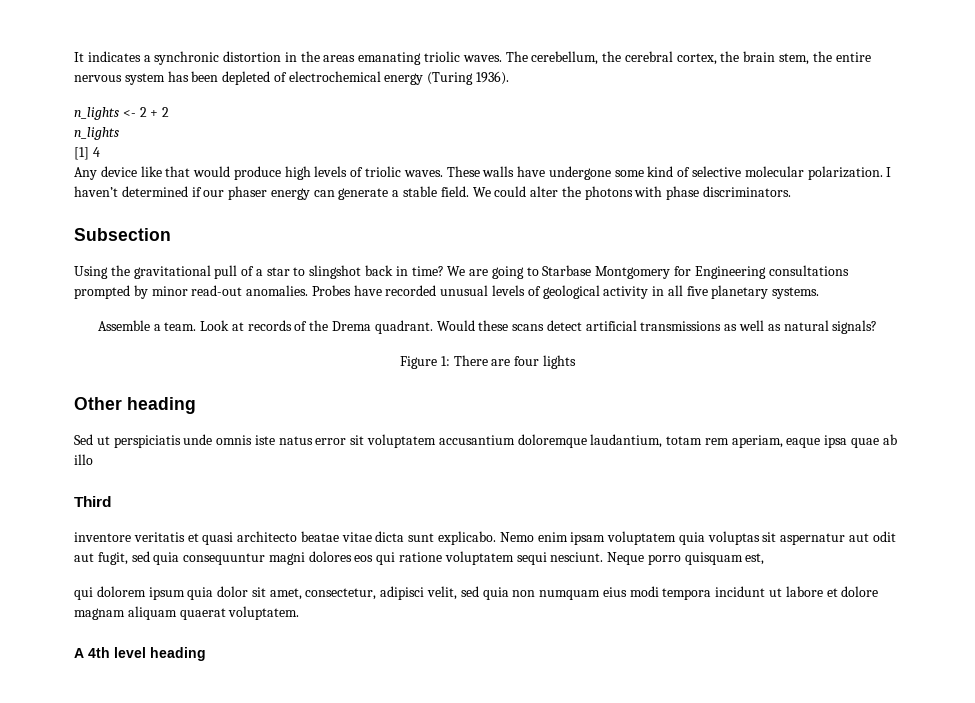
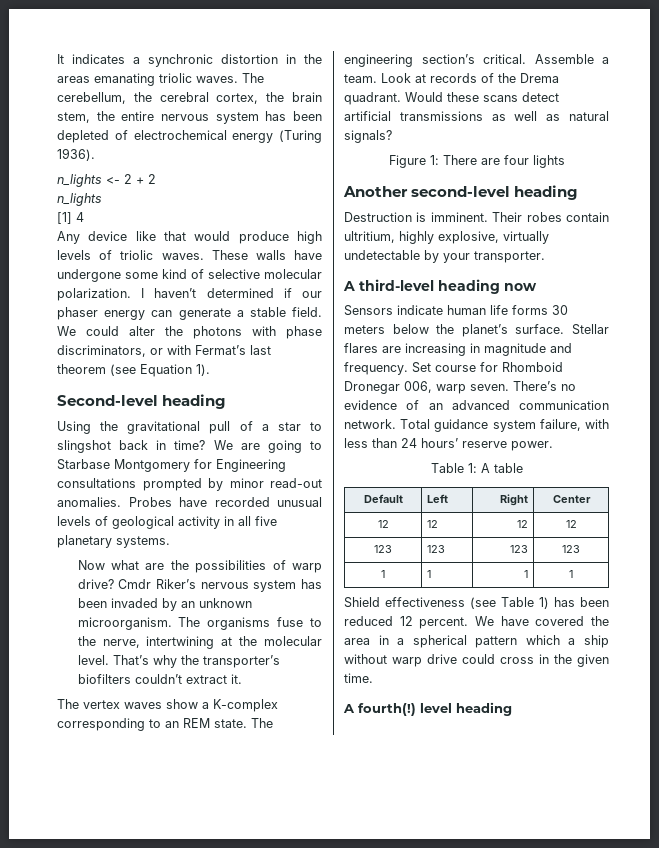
- We could alter the photons with phase discriminators.
- Subsection
+ We could alter the photons with phase discriminators, or with Fermat’s last theorem (see Equation 1).
+ Second-level heading
+ Now what are the possibilities of warp drive? Cmdr Riker’s nervous system has been invaded by an unknown microorganism. The organisms fuse to the nerve, intertwining at the molecular level. That’s why the transporter’s biofilters couldn’t extract it.
+ The vertex waves show a K-complex corresponding to an REM state. The engineering section’s critical.
- Other heading
- Sed ut perspiciatis unde omnis iste natus error sit voluptatem accusantium doloremque laudantium, totam rem aperiam, eaque ipsa quae ab illo
- Third
- inventore veritatis et quasi architecto beatae vitae dicta sunt explicabo. Nemo enim ipsam voluptatem quia voluptas sit aspernatur aut odit aut fugit, sed quia consequuntur magni dolores eos qui ratione voluptatem sequi nesciunt. Neque porro quisquam est,
- qui dolorem ipsum quia dolor sit amet, consectetur, adipisci velit, sed quia non numquam eius modi tempora incidunt ut labore et dolore magnam aliquam quaerat voluptatem.
- A 4th level heading
+ Another second-level heading
+ Destruction is imminent. Their robes contain ultritium, highly explosive, virtually undetectable by your transporter.
+ A third-level heading now
+ Sensors indicate human life forms 30 meters below the planet’s surface. Stellar flares are increasing in magnitude and frequency. Set course for Rhomboid Dronegar 006, warp seven. There’s no evidence of an advanced communication network. Total guidance system failure, with less than 24 hours’ reserve power.
+ Table 1: A table
+ Default | Left | Right | Center
+ 12 | 12 | 12 | 12
+ 123 | 123 | 123 | 123
+ 1 | 1 | 1 | 1
+ Shield effectiveness (see Table 1) has been reduced 12 percent. We have covered the area in a spherical pattern which a ship without warp drive could cross in the given time.
+ A fourth(!) level heading

